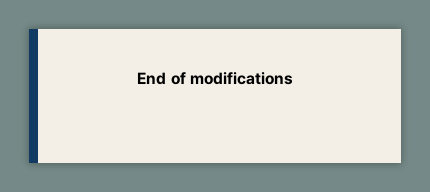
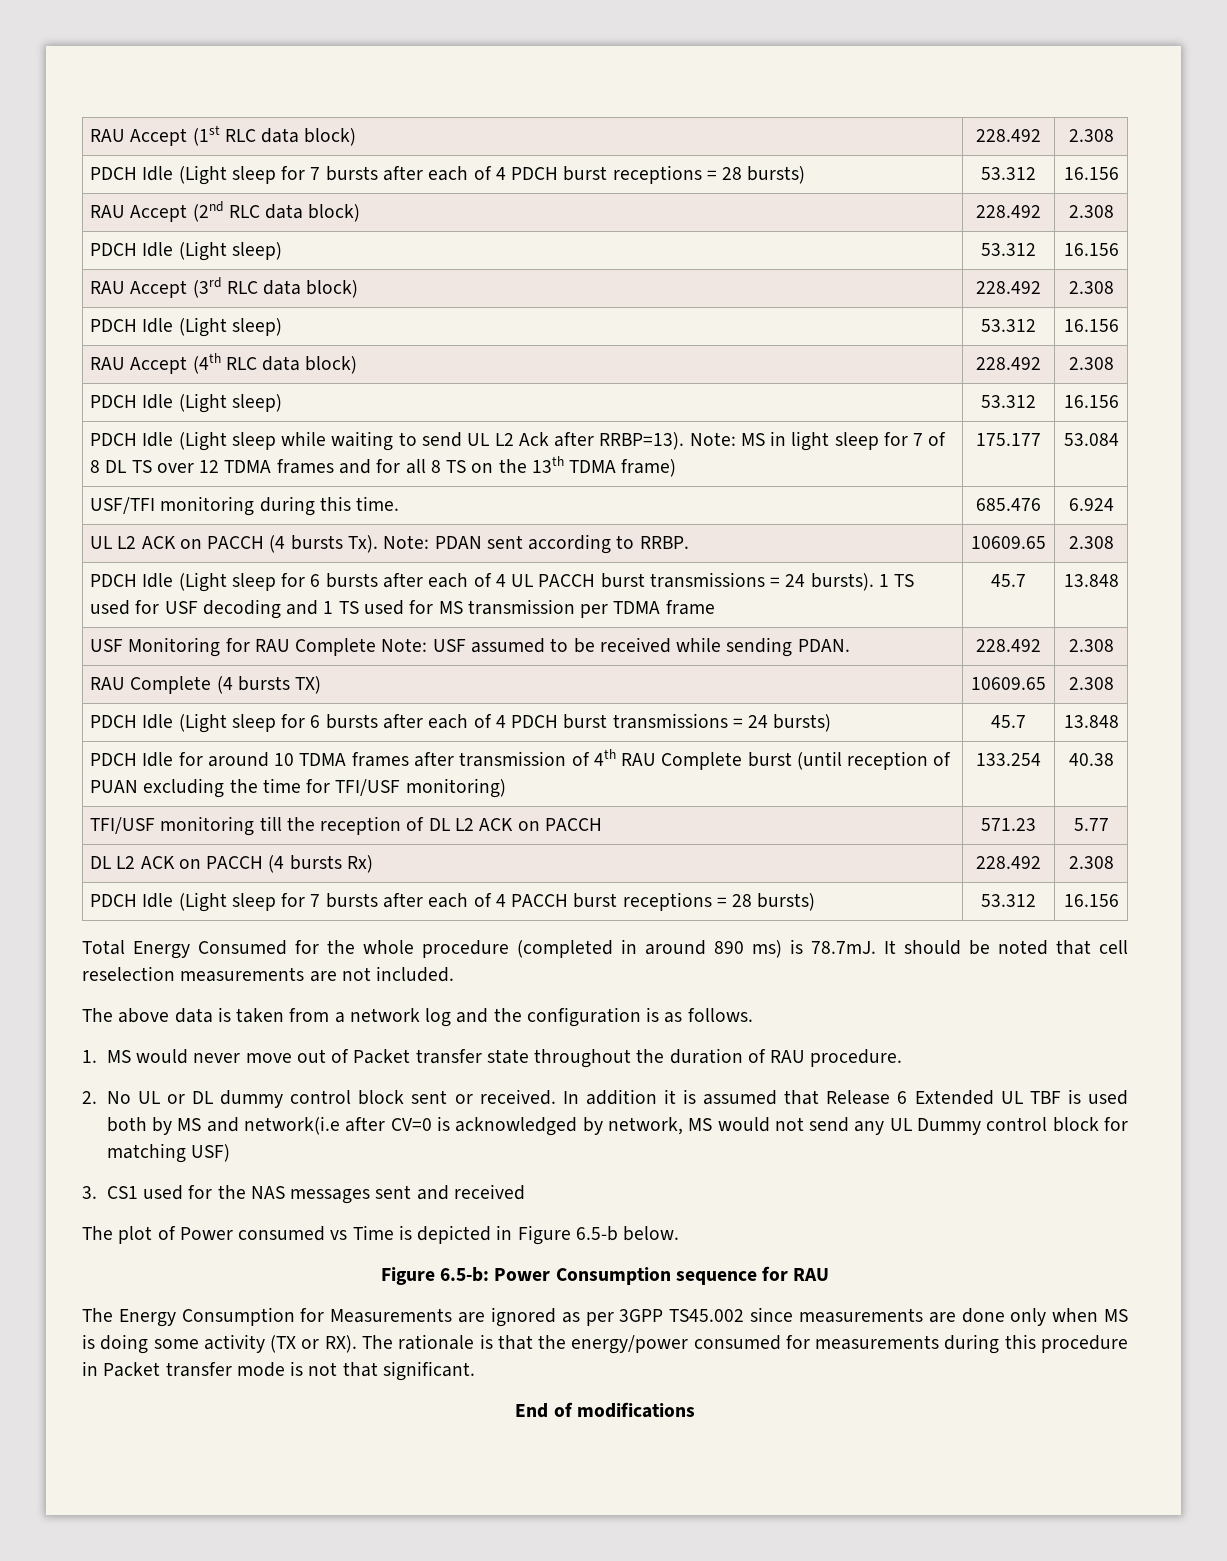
+ RAU Accept (1st RLC data block) | 228.492 | 2.308
+ PDCH Idle (Light sleep for 7 bursts after each of 4 PDCH burst receptions = 28 bursts) | 53.312 | 16.156
+ RAU Accept (2nd RLC data block) | 228.492 | 2.308
+ PDCH Idle (Light sleep) | 53.312 | 16.156
+ RAU Accept (3rd RLC data block) | 228.492 | 2.308
+ PDCH Idle (Light sleep) | 53.312 | 16.156
+ RAU Accept (4th RLC data block) | 228.492 | 2.308
+ PDCH Idle (Light sleep) | 53.312 | 16.156
+ PDCH Idle (Light sleep while waiting to send UL L2 Ack after RRBP=13). Note: MS in light sleep for 7 of 8 DL TS over 12 TDMA frames and for all 8 TS on the 13th TDMA frame) | 175.177 | 53.084
+ USF/TFI monitoring during this time. | 685.476 | 6.924
+ UL L2 ACK on PACCH (4 bursts Tx). Note: PDAN sent according to RRBP. | 10609.65 | 2.308
+ PDCH Idle (Light sleep for 6 bursts after each of 4 UL PACCH burst transmissions = 24 bursts). 1 TS used for USF decoding and 1 TS used for MS transmission per TDMA frame | 45.7 | 13.848
+ USF Monitoring for RAU Complete Note: USF assumed to be received while sending PDAN. | 228.492 | 2.308
+ RAU Complete (4 bursts TX) | 10609.65 | 2.308
+ PDCH Idle (Light sleep for 6 bursts after each of 4 PDCH burst transmissions = 24 bursts) | 45.7 | 13.848
+ PDCH Idle for around 10 TDMA frames after transmission of 4th RAU Complete burst (until reception of PUAN excluding the time for TFI/USF monitoring) | 133.254 | 40.38
+ TFI/USF monitoring till the reception of DL L2 ACK on PACCH | 571.23 | 5.77
+ DL L2 ACK on PACCH (4 bursts Rx) | 228.492 | 2.308
+ PDCH Idle (Light sleep for 7 bursts after each of 4 PACCH burst receptions = 28 bursts) | 53.312 | 16.156
+ Total Energy Consumed for the whole procedure (completed in around 890 ms) is 78.7mJ. It should be noted that cell reselection measurements are not included.
+ The above data is taken from a network log and the configuration is as follows.
+ 1. MS would never move out of Packet transfer state throughout the duration of RAU procedure.
+ 2. No UL or DL dummy control block sent or received. In addition it is assumed that Release 6 Extended UL TBF is used both by MS and network(i.e after CV=0 is acknowledged by network, MS would not send any UL Dummy control block for matching USF)
+ 3. CS1 used for the NAS messages sent and received
+ The plot of Power consumed vs Time is depicted in Figure 6.5-b below.
+ Figure 6.5-b: Power Consumption sequence for RAU
+ The Energy Consumption for Measurements are ignored as per 3GPP TS45.002 since measurements are done only when MS is doing some activity (TX or RX). The rationale is that the energy/power consumed for measurements during this procedure in Packet transfer mode is not that significant.

